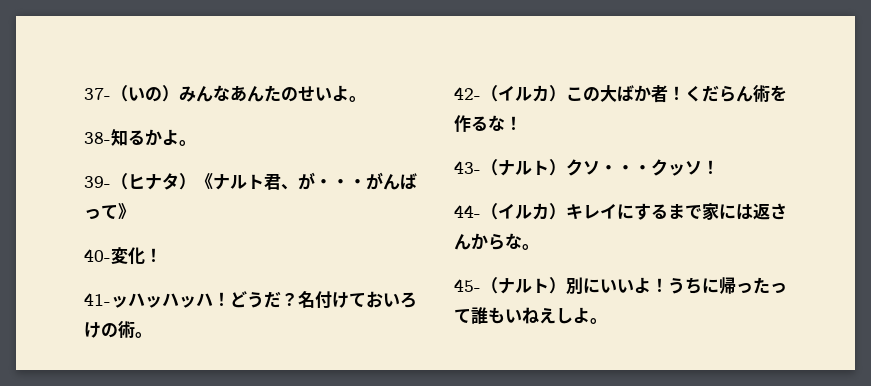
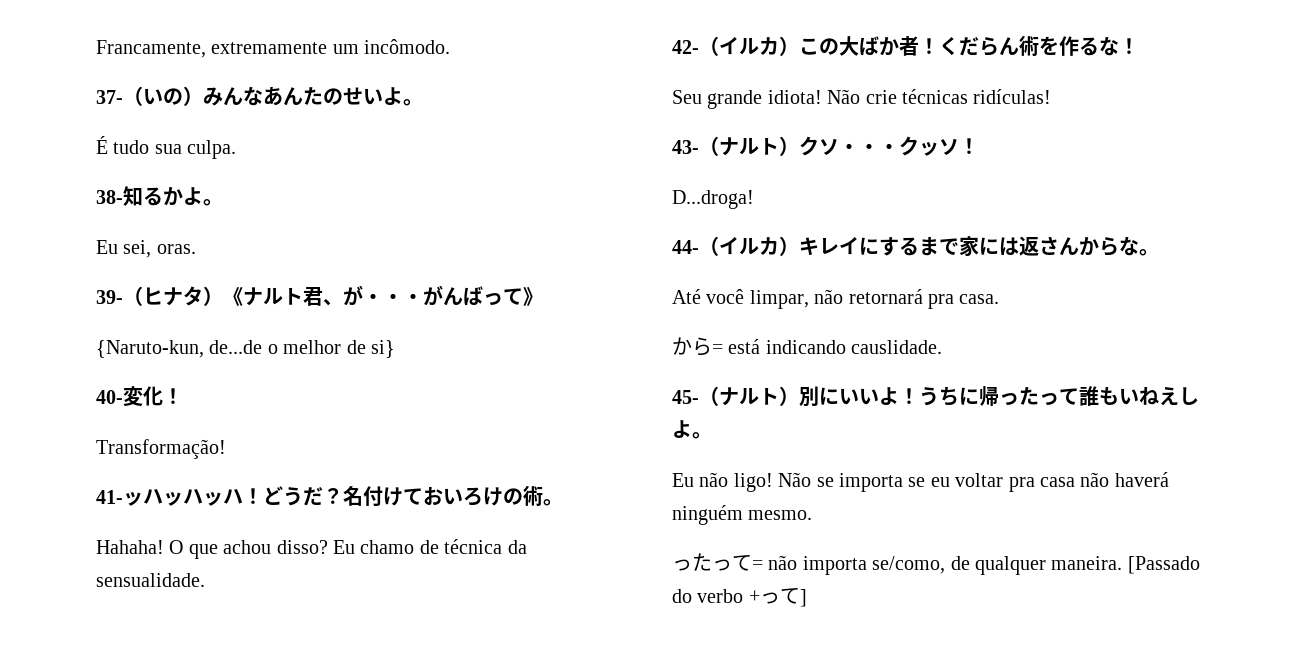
+ Francamente, extremamente um incômodo.
+ É tudo sua culpa.
+ Eu sei, oras.
+ {Naruto-kun, de...de o melhor de si}
+ Transformação!
+ Hahaha! O que achou disso? Eu chamo de técnica da sensualidade.
+ Seu grande idiota! Não crie técnicas ridículas!
+ D...droga!
+ Até você limpar, não retornará pra casa.
+ から= está indicando causlidade.
+ Eu não ligo! Não se importa se eu voltar pra casa não haverá ninguém mesmo.
+ ったって= não importa se/como, de qualquer maneira. [Passado do verbo +って]

